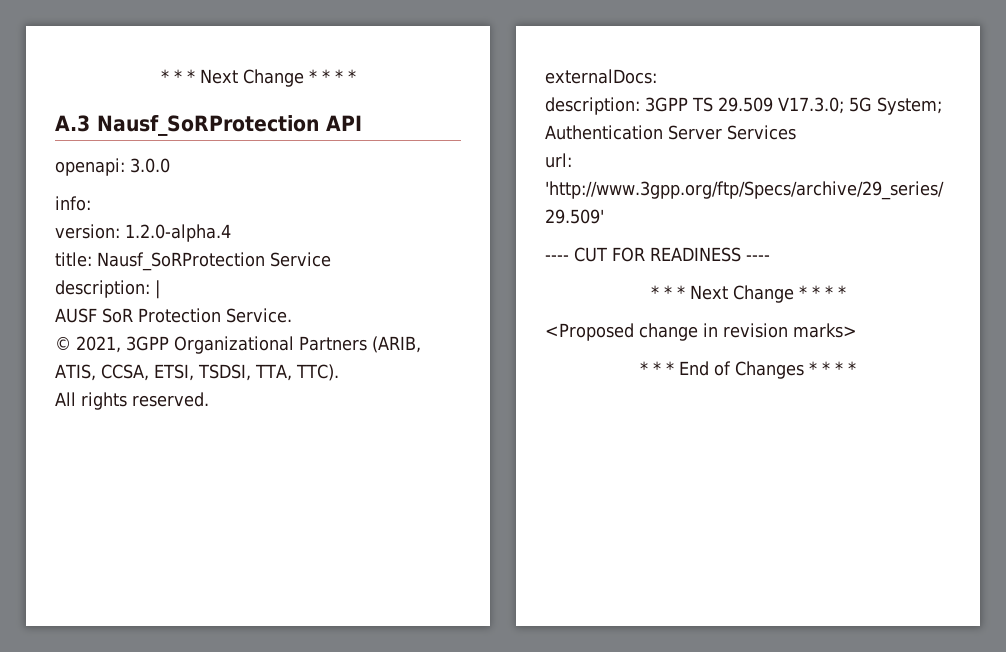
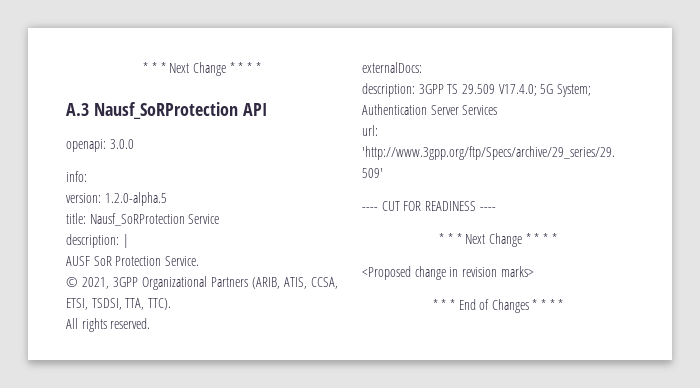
- version: 1.2.0-alpha.4
+ version: 1.2.0-alpha.5
- description: 3GPP TS 29.509 V17.3.0; 5G System; Authentication Server Services
+ description: 3GPP TS 29.509 V17.4.0; 5G System; Authentication Server Services

